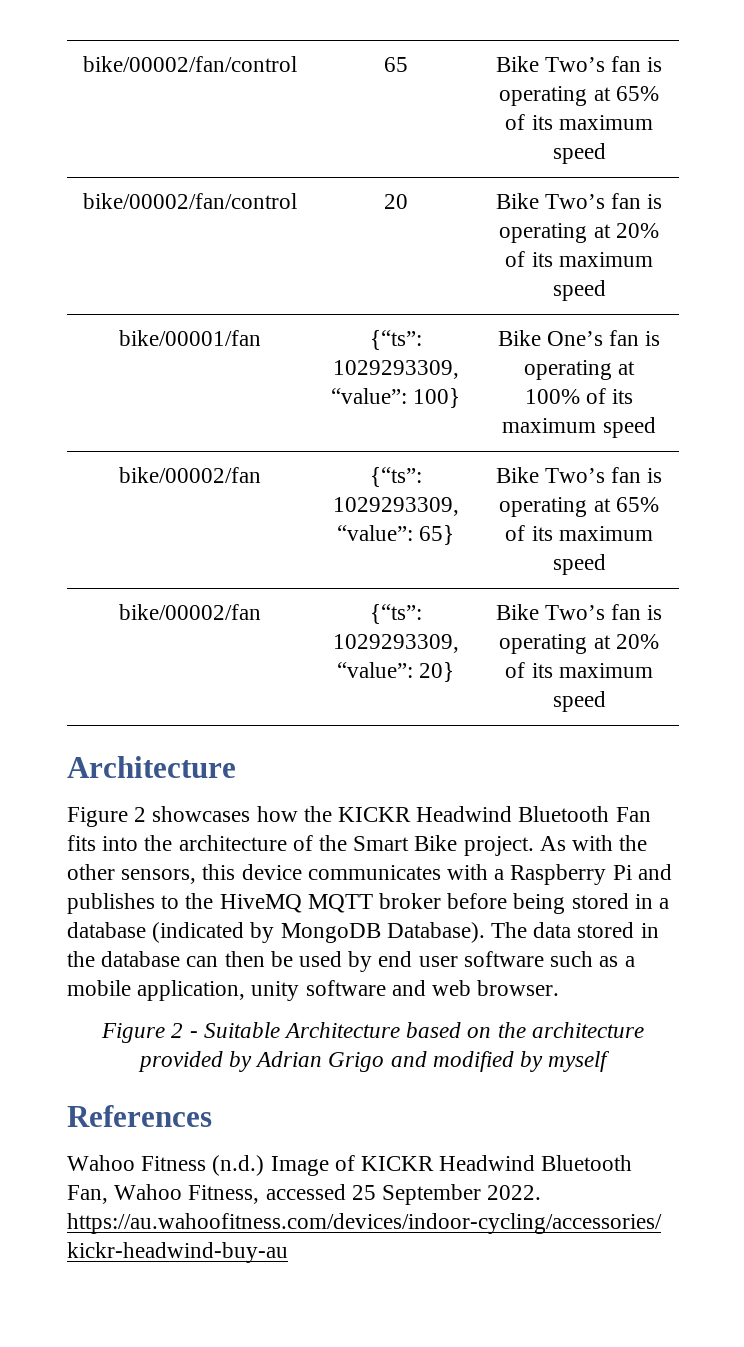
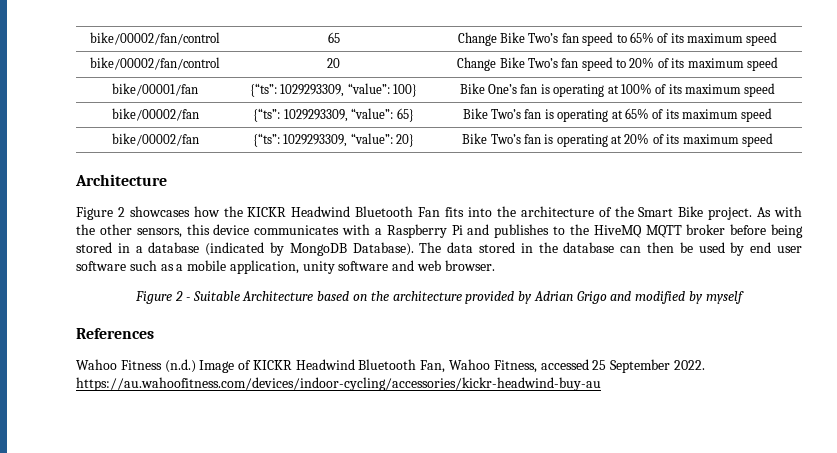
- bike/00002/fan/control | 65 | Bike Two’s fan is operating at 65% of its maximum speed
+ bike/00002/fan/control | 65 | Change Bike Two’s fan speed to 65% of its maximum speed
- bike/00002/fan/control | 20 | Bike Two’s fan is operating at 20% of its maximum speed
+ bike/00002/fan/control | 20 | Change Bike Two’s fan speed to 20% of its maximum speed

